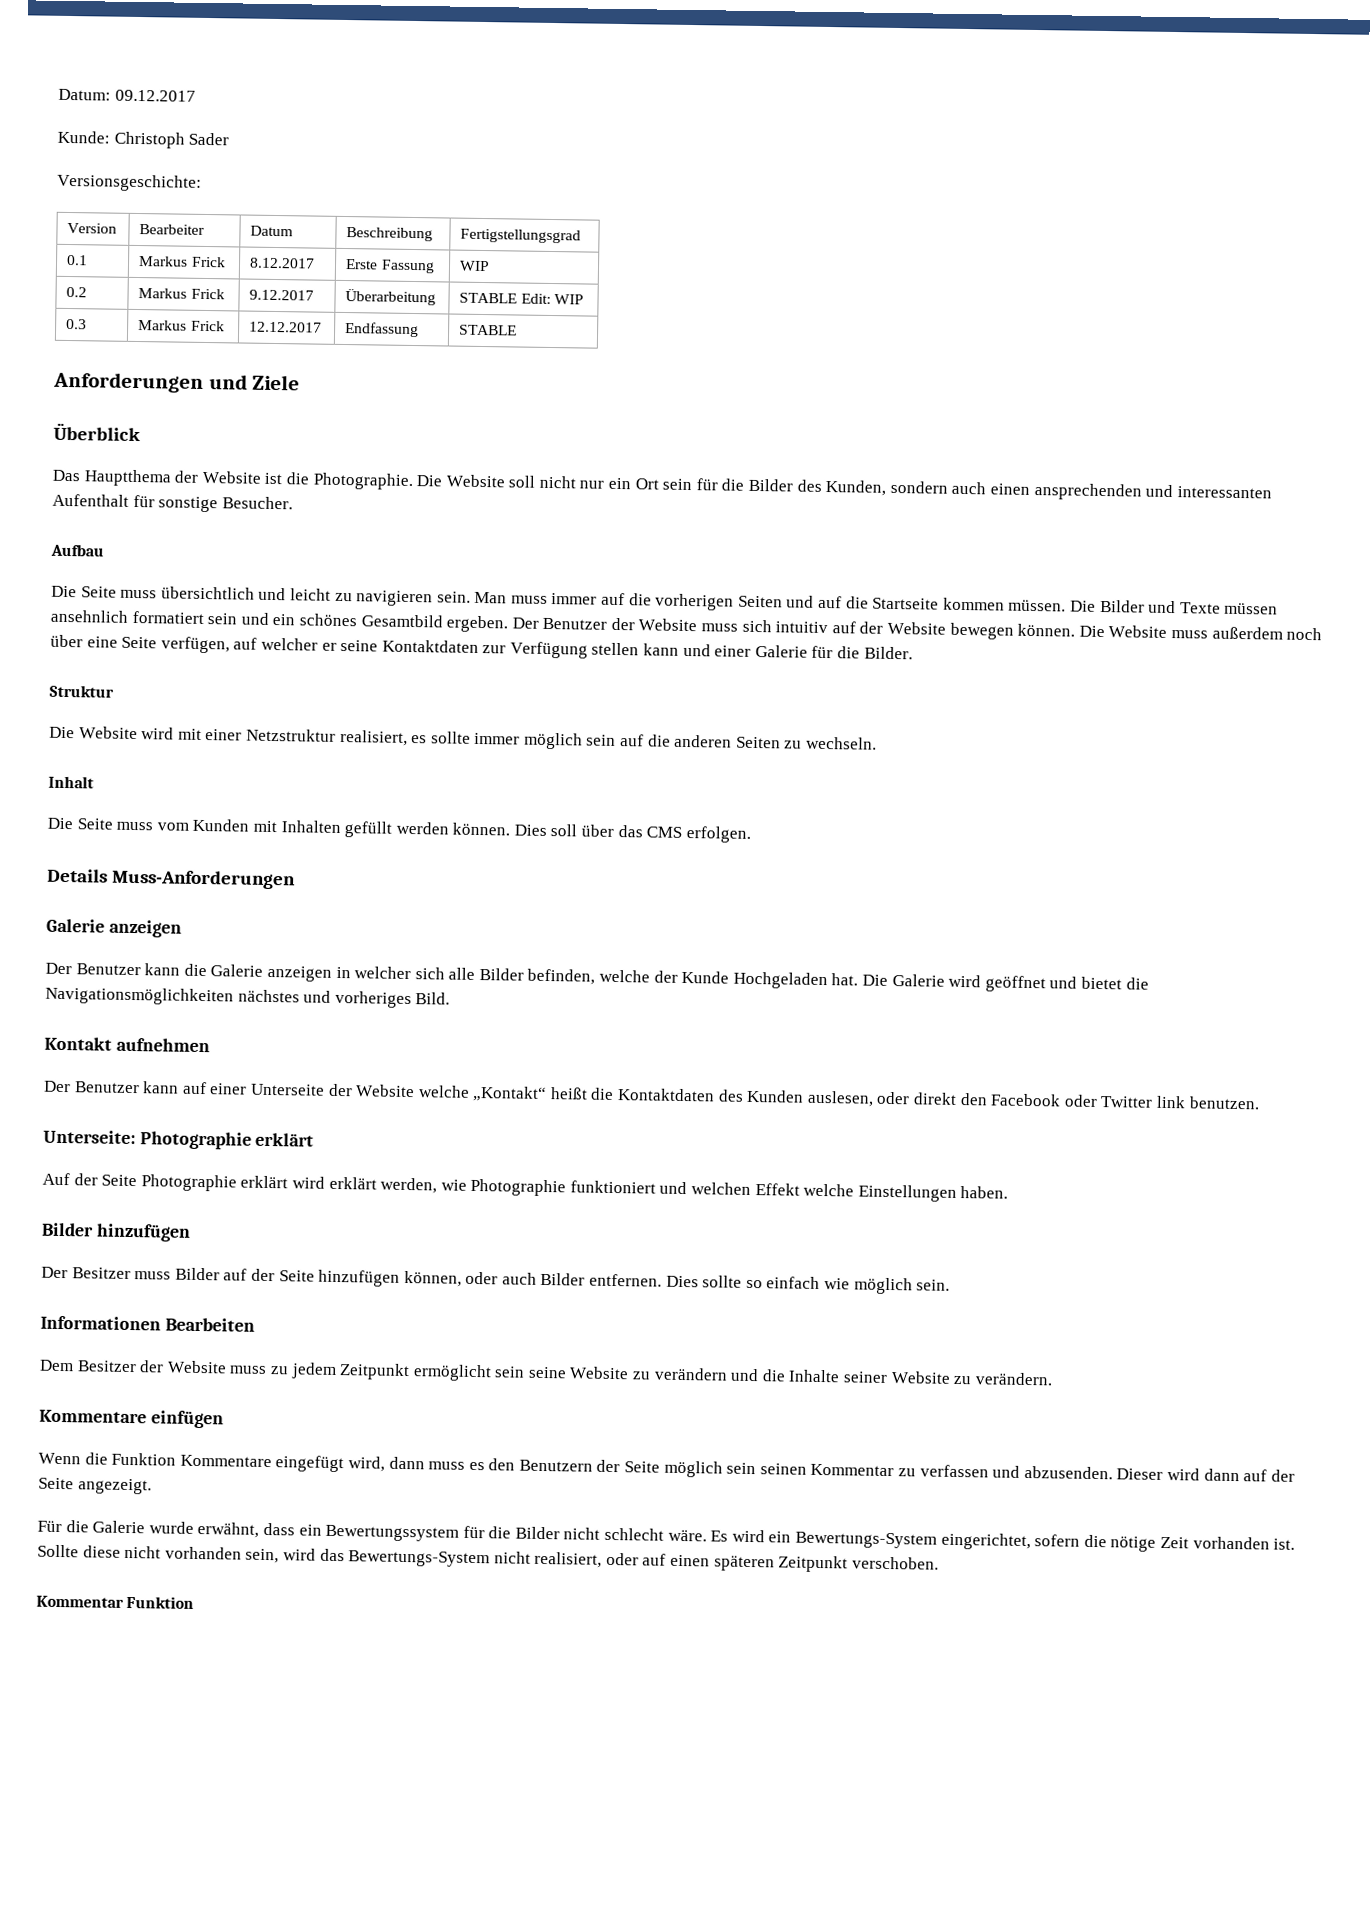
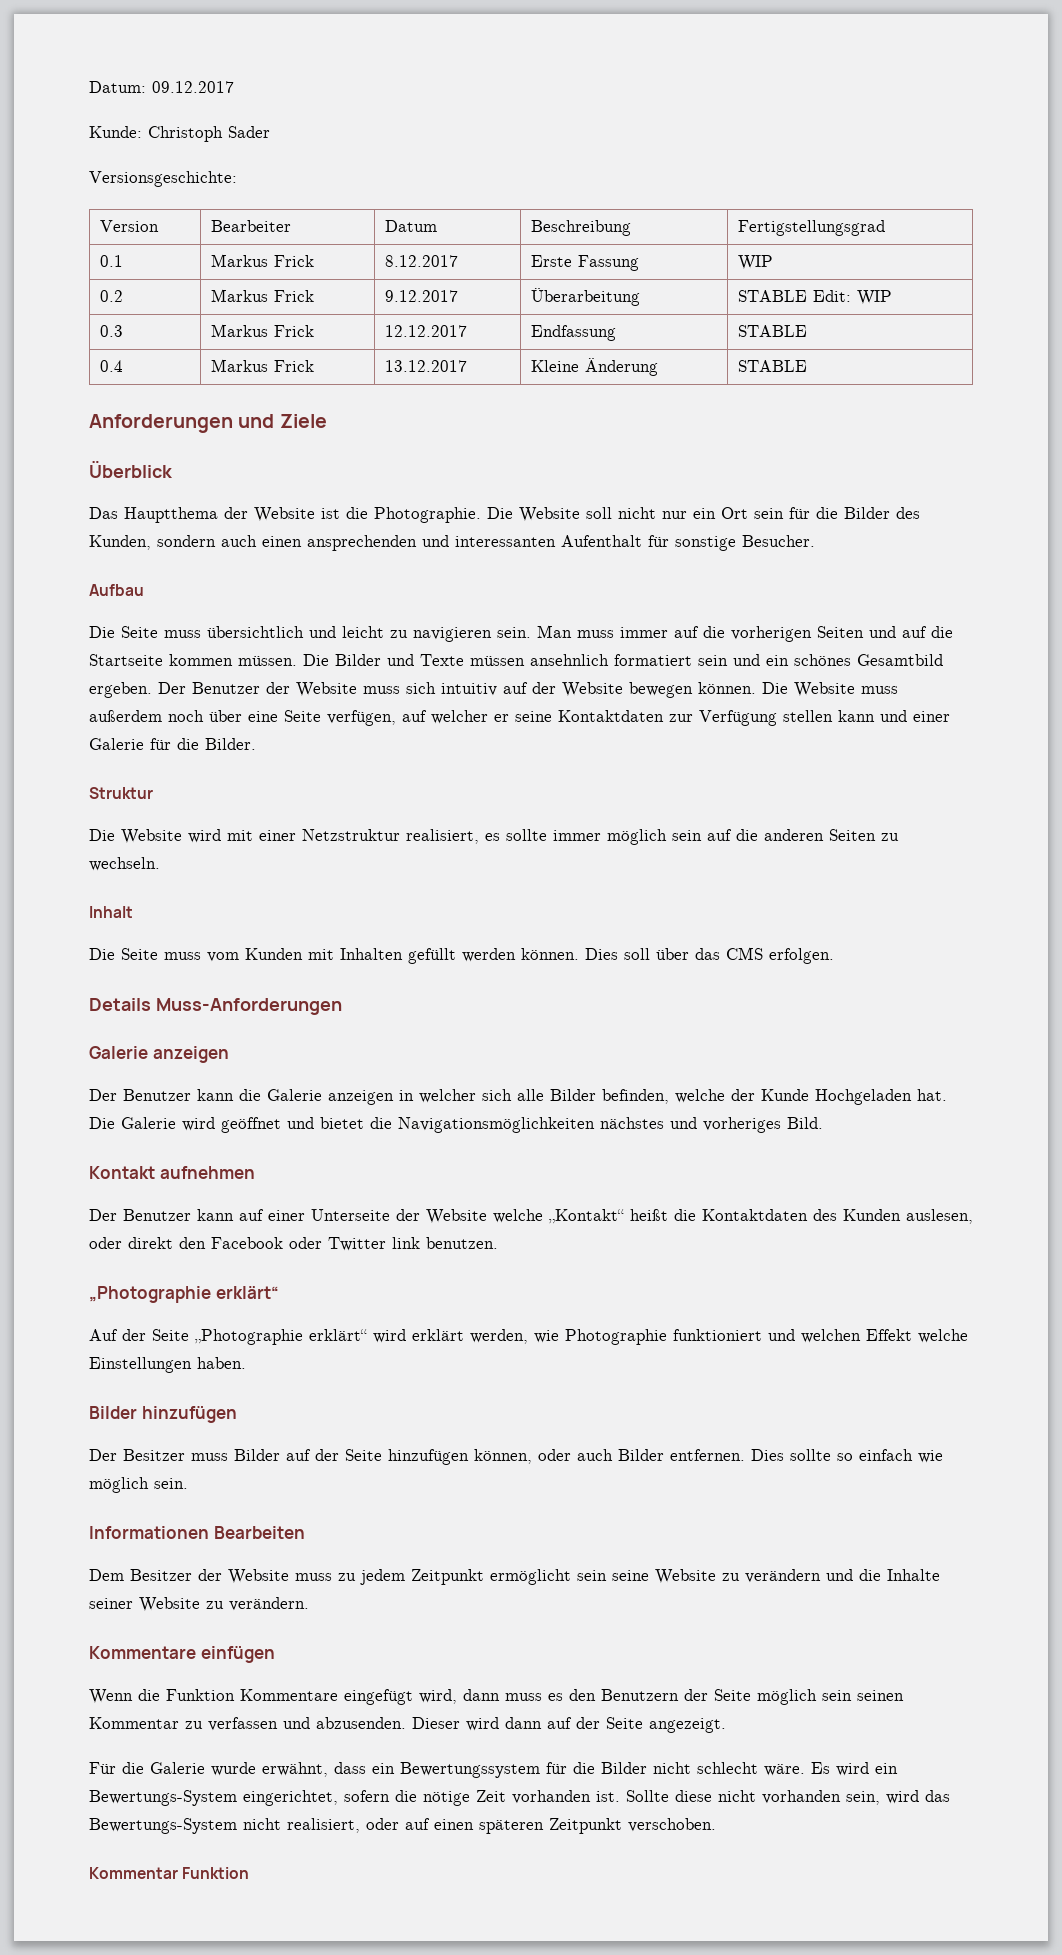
+ 0.4 | Markus Frick | 13.12.2017 | Kleine Änderung | STABLE
  Der Benutzer kann auf einer Unterseite der Website welche „Kontakt“ heißt die Kontaktdaten des Kunden auslesen, oder direkt den Facebook oder Twitter link benutzen.
- Unterseite: Photographie erklärt
+ „Photographie erklärt“
- Auf der Seite Photographie erklärt wird erklärt werden, wie Photographie funktioniert und welchen Effekt welche Einstellungen haben.
+ Auf der Seite „Photographie erklärt“ wird erklärt werden, wie Photographie funktioniert und welchen Effekt welche Einstellungen haben.

